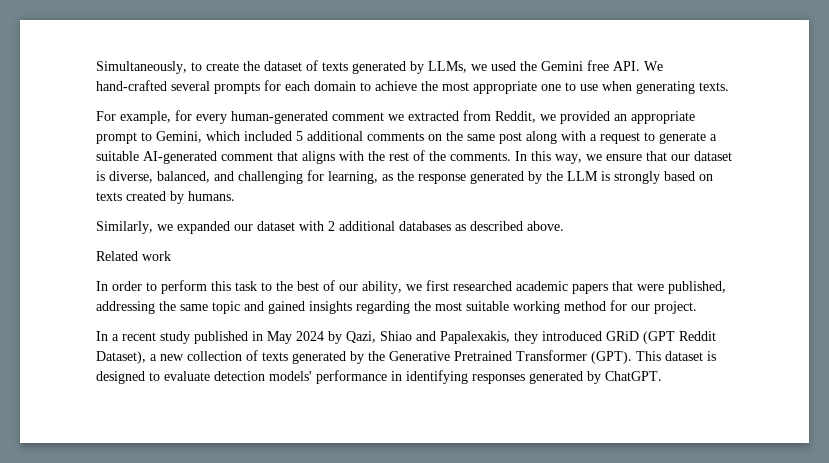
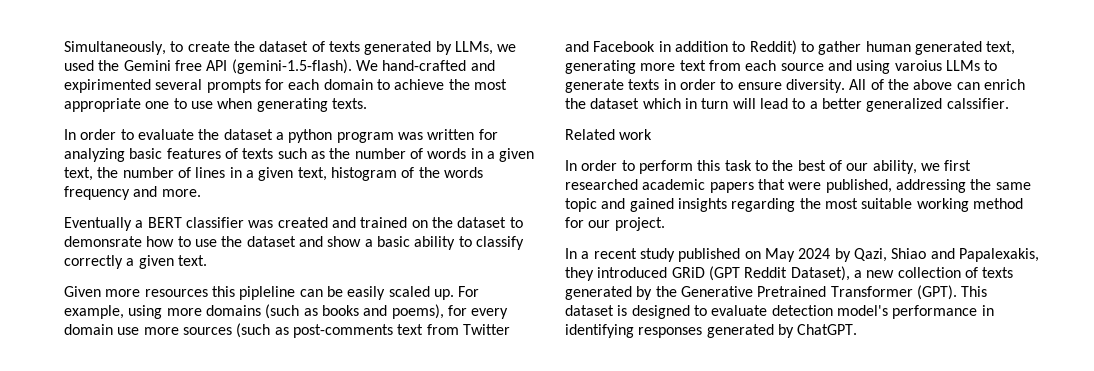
- Simultaneously, to create the dataset of texts generated by LLMs, we used the Gemini free API. We hand-crafted several prompts for each domain to achieve the most appropriate one to use when generating texts.
+ Simultaneously, to create the dataset of texts generated by LLMs, we used the Gemini free API (gemini-1.5-flash). We hand-crafted and expirimented several prompts for each domain to achieve the most appropriate one to use when generating texts.
- For example, for every human-generated comment we extracted from Reddit, we provided an appropriate prompt to Gemini, which included 5 additional comments on the same post along with a request to generate a suitable AI-generated comment that aligns with the rest of the comments. In this way, we ensure that our dataset is diverse, balanced, and challenging for learning, as the response generated by the LLM is strongly based on texts created by humans.
- Similarly, we expanded our dataset with 2 additional databases as described above.
+ In order to evaluate the dataset a python program was written for analyzing basic features of texts such as the number of words in a given text, the number of lines in a given text, histogram of the words frequency and more.
+ Eventually a BERT classifier was created and trained on the dataset to demonsrate how to use the dataset and show a basic ability to classify correctly a given text.
+ Given more resources this pipleline can be easily scaled up. For example, using more domains (such as books and poems), for every domain use more sources (such as post-comments text from Twitter and Facebook in addition to Reddit) to gather human generated text, generating more text from each source and using varoius LLMs to generate texts in order to ensure diversity. All of the above can enrich the dataset which in turn will lead to a better generalized calssifier.
- In a recent study published in May 2024 by Qazi, Shiao and Papalexakis, they introduced GRiD (GPT Reddit Dataset), a new collection of texts generated by the Generative Pretrained Transformer (GPT).
+ In a recent study published on May 2024 by Qazi, Shiao and Papalexakis, they introduced GRiD (GPT Reddit Dataset), a new collection of texts generated by the Generative Pretrained Transformer (GPT).
- This dataset is designed to evaluate detection models' performance in identifying responses generated by ChatGPT.
+ This dataset is designed to evaluate detection model's performance in identifying responses generated by ChatGPT.

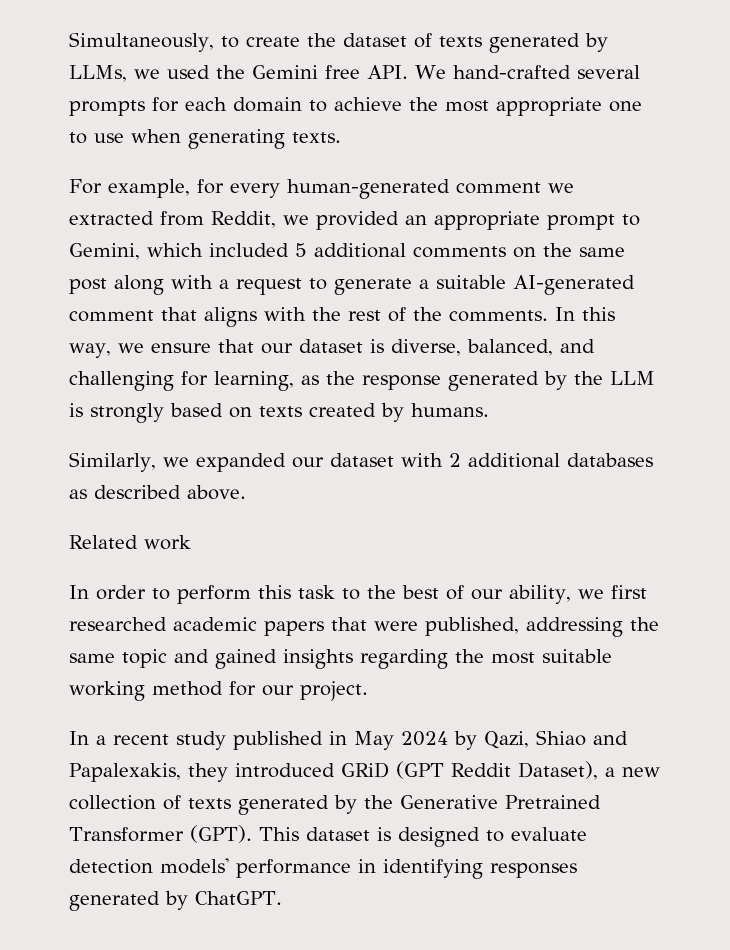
- Simultaneously, to create the dataset of texts generated by LLMs, we used the Gemini free API (gemini-1.5-flash). We hand-crafted and expirimented several prompts for each domain to achieve the most appropriate one to use when generating texts.
+ Simultaneously, to create the dataset of texts generated by LLMs, we used the Gemini free API. We hand-crafted several prompts for each domain to achieve the most appropriate one to use when generating texts.
- In order to evaluate the dataset a python program was written for analyzing basic features of texts such as the number of words in a given text, the number of lines in a given text, histogram of the words frequency and more.
- Eventually a BERT classifier was created and trained on the dataset to demonsrate how to use the dataset and show a basic ability to classify correctly a given text.
- Given more resources this pipleline can be easily scaled up. For example, using more domains (such as books and poems), for every domain use more sources (such as post-comments text from Twitter and Facebook in addition to Reddit) to gather human generated text, generating more text from each source and using varoius LLMs to generate texts in order to ensure diversity. All of the above can enrich the dataset which in turn will lead to a better generalized calssifier.
+ For example, for every human-generated comment we extracted from Reddit, we provided an appropriate prompt to Gemini, which included 5 additional comments on the same post along with a request to generate a suitable AI-generated comment that aligns with the rest of the comments. In this way, we ensure that our dataset is diverse, balanced, and challenging for learning, as the response generated by the LLM is strongly based on texts created by humans.
+ Similarly, we expanded our dataset with 2 additional databases as described above.
- In a recent study published on May 2024 by Qazi, Shiao and Papalexakis, they introduced GRiD (GPT Reddit Dataset), a new collection of texts generated by the Generative Pretrained Transformer (GPT).
+ In a recent study published in May 2024 by Qazi, Shiao and Papalexakis, they introduced GRiD (GPT Reddit Dataset), a new collection of texts generated by the Generative Pretrained Transformer (GPT).
- This dataset is designed to evaluate detection model's performance in identifying responses generated by ChatGPT.
+ This dataset is designed to evaluate detection models' performance in identifying responses generated by ChatGPT.

